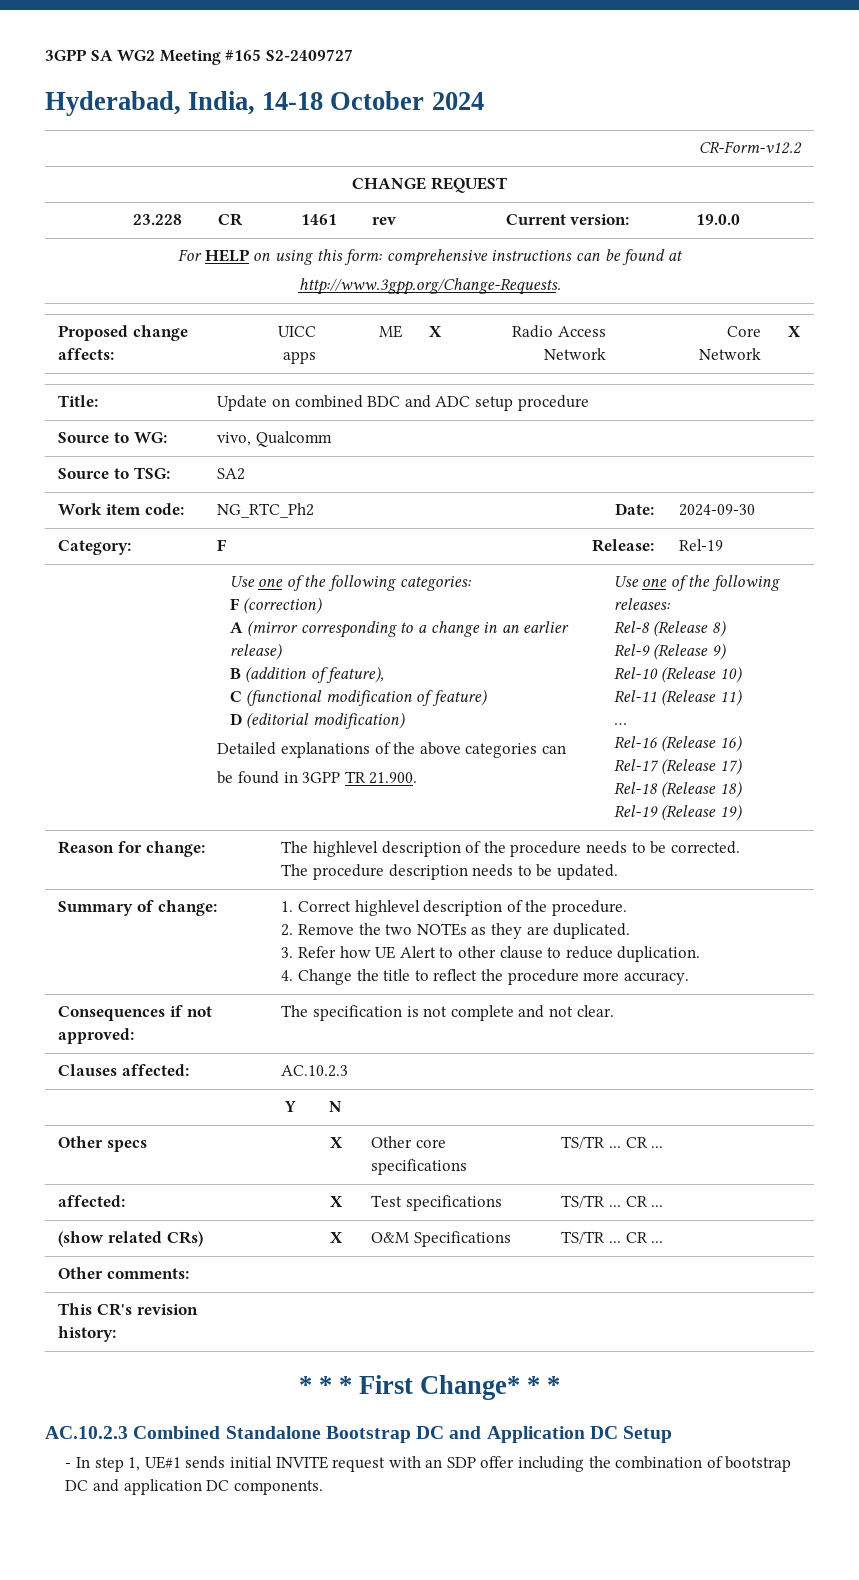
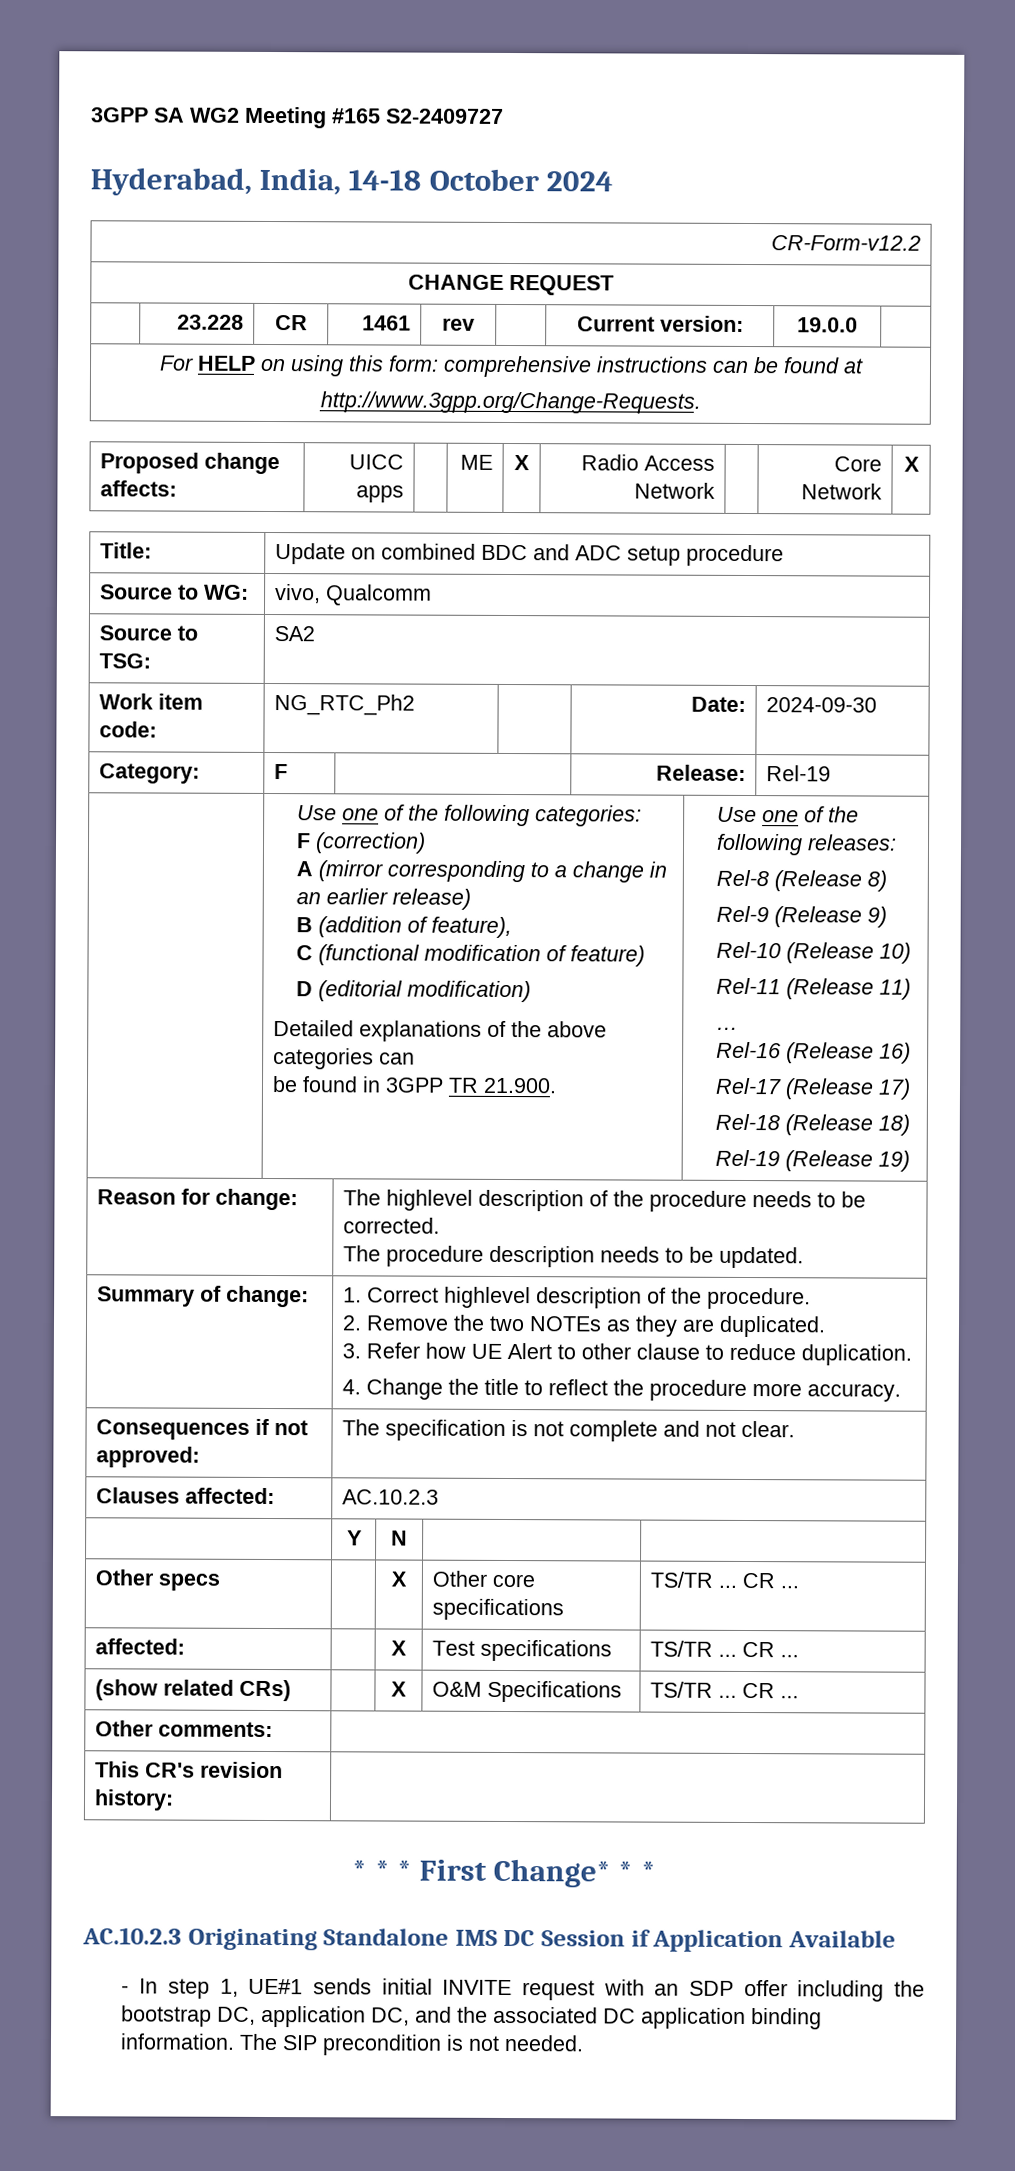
- AC.10.2.3 Combined Standalone Bootstrap DC and Application DC Setup
+ AC.10.2.3 Originating Standalone IMS DC Session if Application Available
- - In step 1, UE#1 sends initial INVITE request with an SDP offer including the combination of bootstrap DC and application DC components.
+ - In step 1, UE#1 sends initial INVITE request with an SDP offer including the bootstrap DC, application DC, and the associated DC application binding information. The SIP precondition is not needed.

